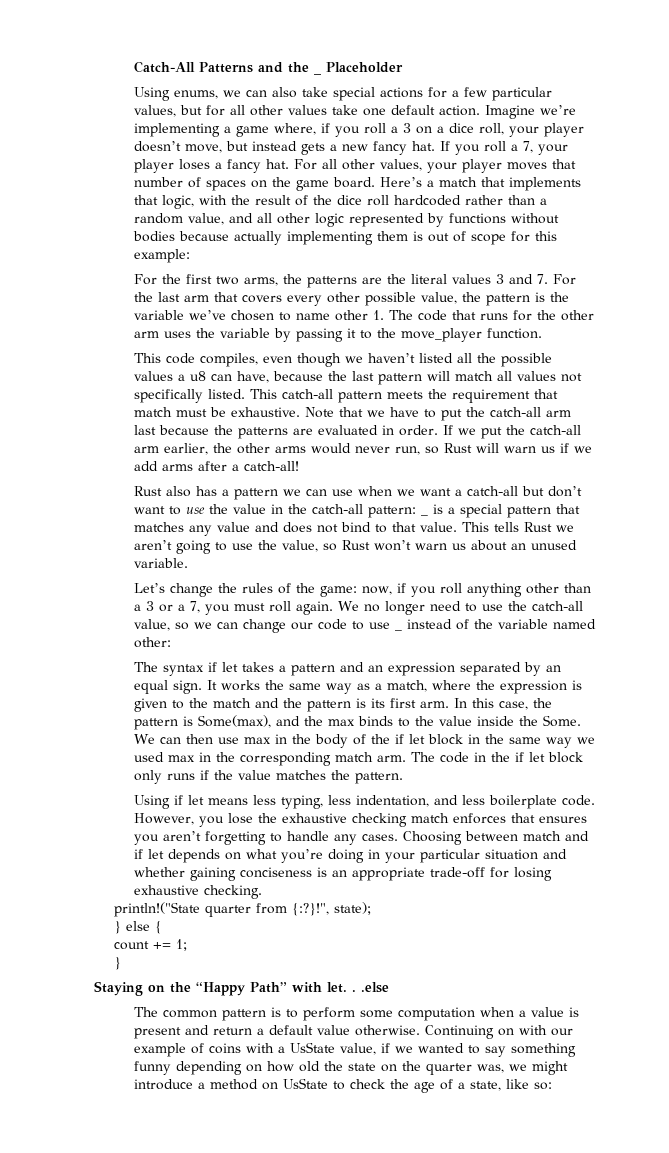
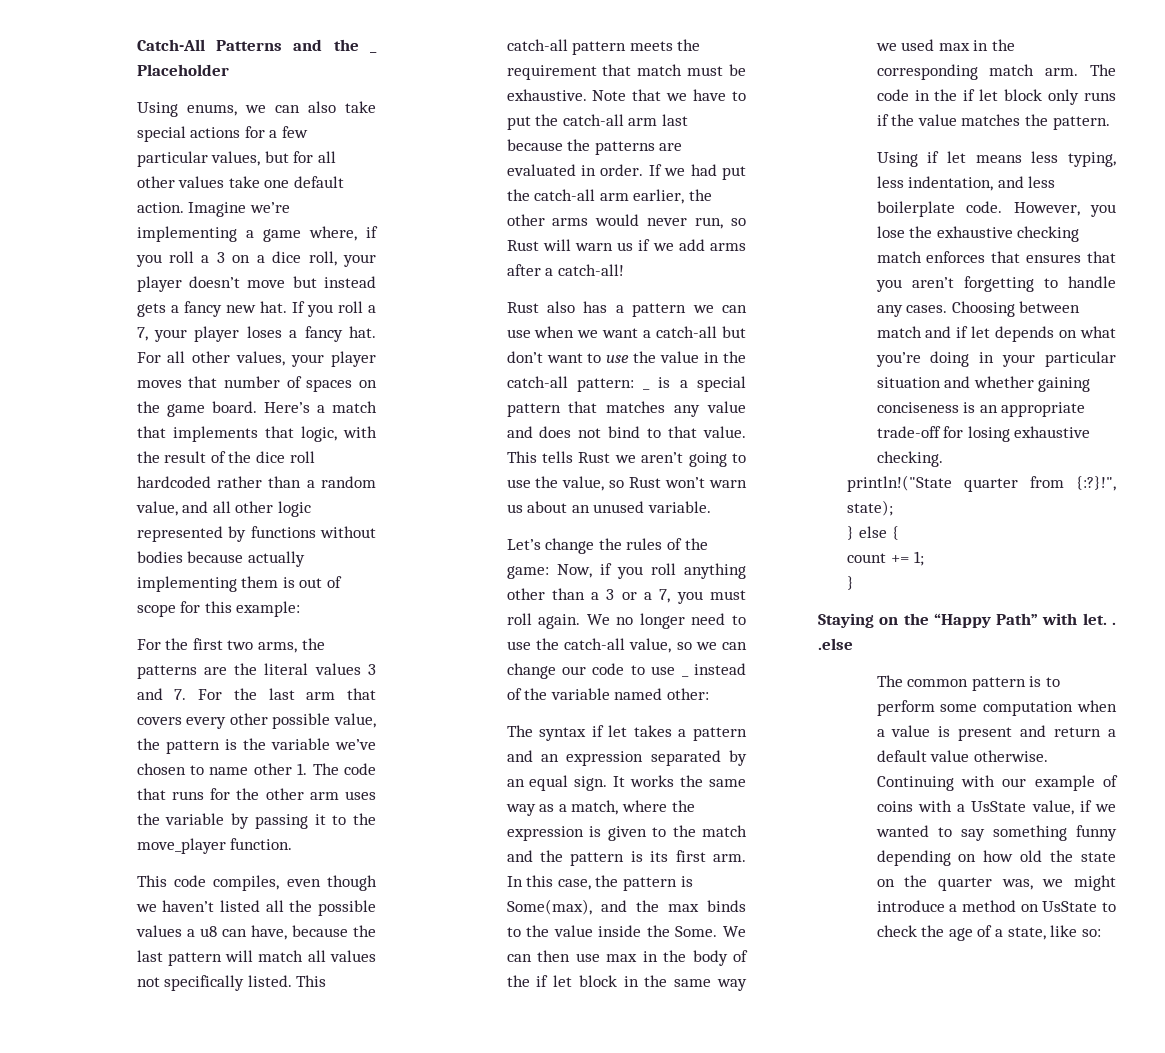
- Imagine we’re implementing a game where, if you roll a 3 on a dice roll, your player doesn’t move, but instead gets a new fancy hat.
+ Imagine we’re implementing a game where, if you roll a 3 on a dice roll, your player doesn’t move but instead gets a fancy new hat.
- If we put the catch-all arm earlier, the other arms would never run, so Rust will warn us if we add arms after a catch-all!
+ If we had put the catch-all arm earlier, the other arms would never run, so Rust will warn us if we add arms after a catch-all!
- Let’s change the rules of the game: now, if you roll anything other than a 3 or a 7, you must roll again.
+ Let’s change the rules of the game: Now, if you roll anything other than a 3 or a 7, you must roll again.
- However, you lose the exhaustive checking match enforces that ensures you aren’t forgetting to handle any cases.
+ However, you lose the exhaustive checking match enforces that ensures that you aren’t forgetting to handle any cases.
- Continuing on with our example of coins with a UsState value, if we wanted to say something funny depending on how old the state on the quarter was, we might introduce a method on UsState to check the age of a state, like so:
+ Continuing with our example of coins with a UsState value, if we wanted to say something funny depending on how old the state on the quarter was, we might introduce a method on UsState to check the age of a state, like so:

